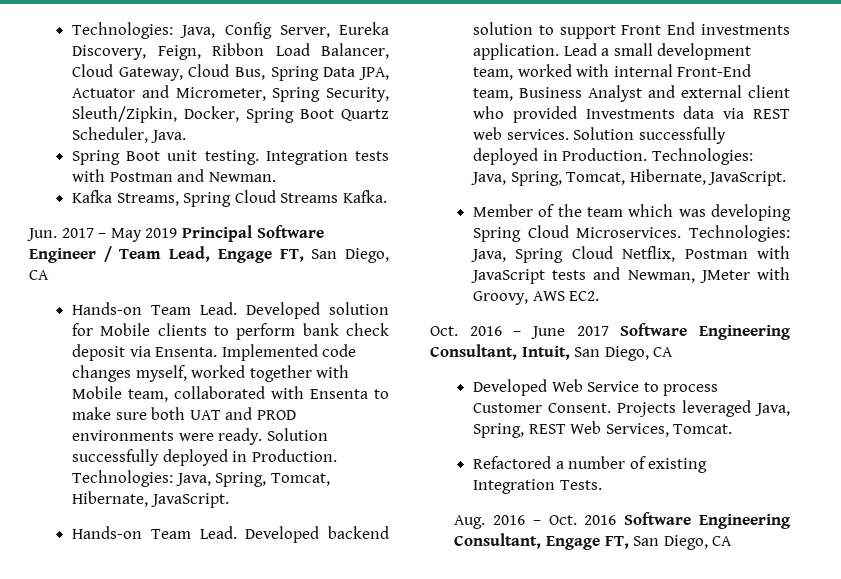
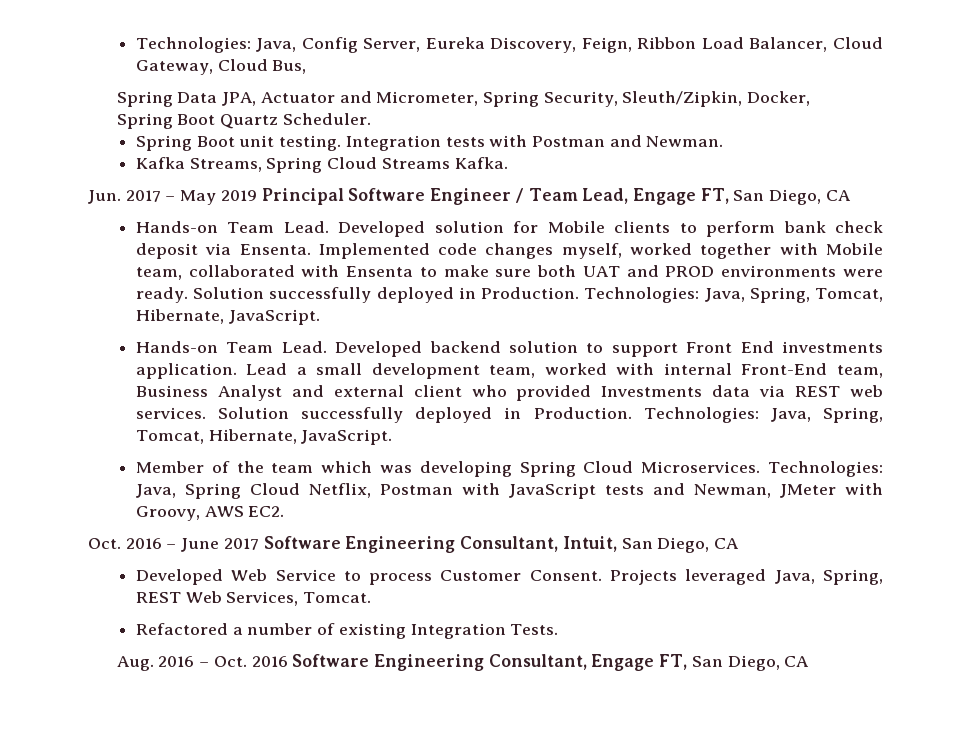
- Technologies: Java, Config Server, Eureka Discovery, Feign, Ribbon Load Balancer, Cloud Gateway, Cloud Bus, Spring Data JPA, Actuator and Micrometer, Spring Security, Sleuth/Zipkin, Docker, Spring Boot Quartz Scheduler, Java.
+ Technologies: Java, Config Server, Eureka Discovery, Feign, Ribbon Load Balancer, Cloud Gateway, Cloud Bus,
+ Spring Data JPA, Actuator and Micrometer, Spring Security, Sleuth/Zipkin, Docker,
+ Spring Boot Quartz Scheduler.

